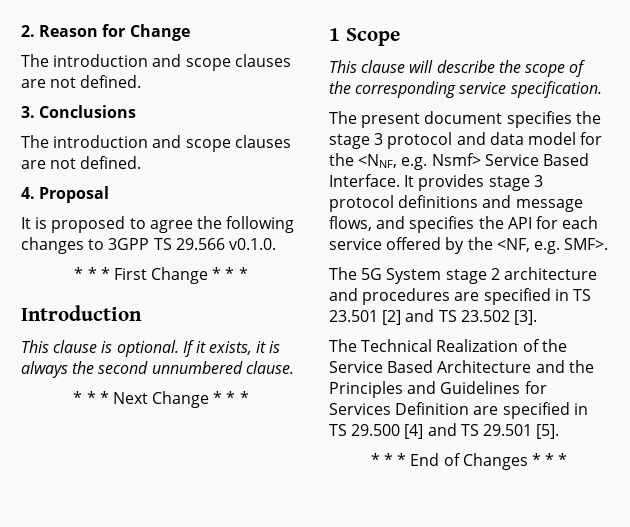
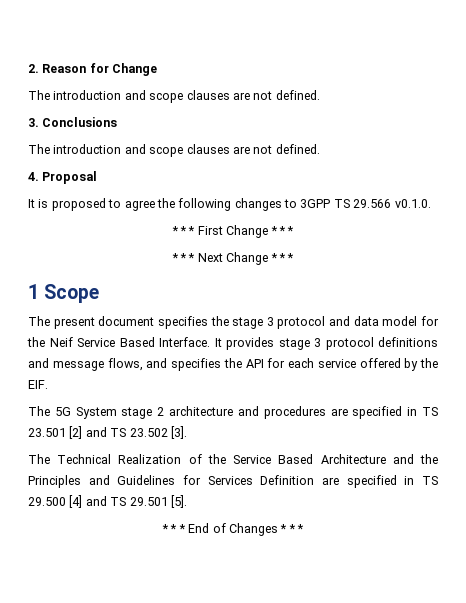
- Introduction
- This clause is optional. If it exists, it is always the second unnumbered clause.
- This clause will describe the scope of the corresponding service specification.
- The present document specifies the stage 3 protocol and data model for the <NNF, e.g. Nsmf> Service Based Interface.
+ The present document specifies the stage 3 protocol and data model for the Neif Service Based Interface.
- It provides stage 3 protocol definitions and message flows, and specifies the API for each service offered by the <NF, e.g. SMF>.
+ It provides stage 3 protocol definitions and message flows, and specifies the API for each service offered by the EIF.

